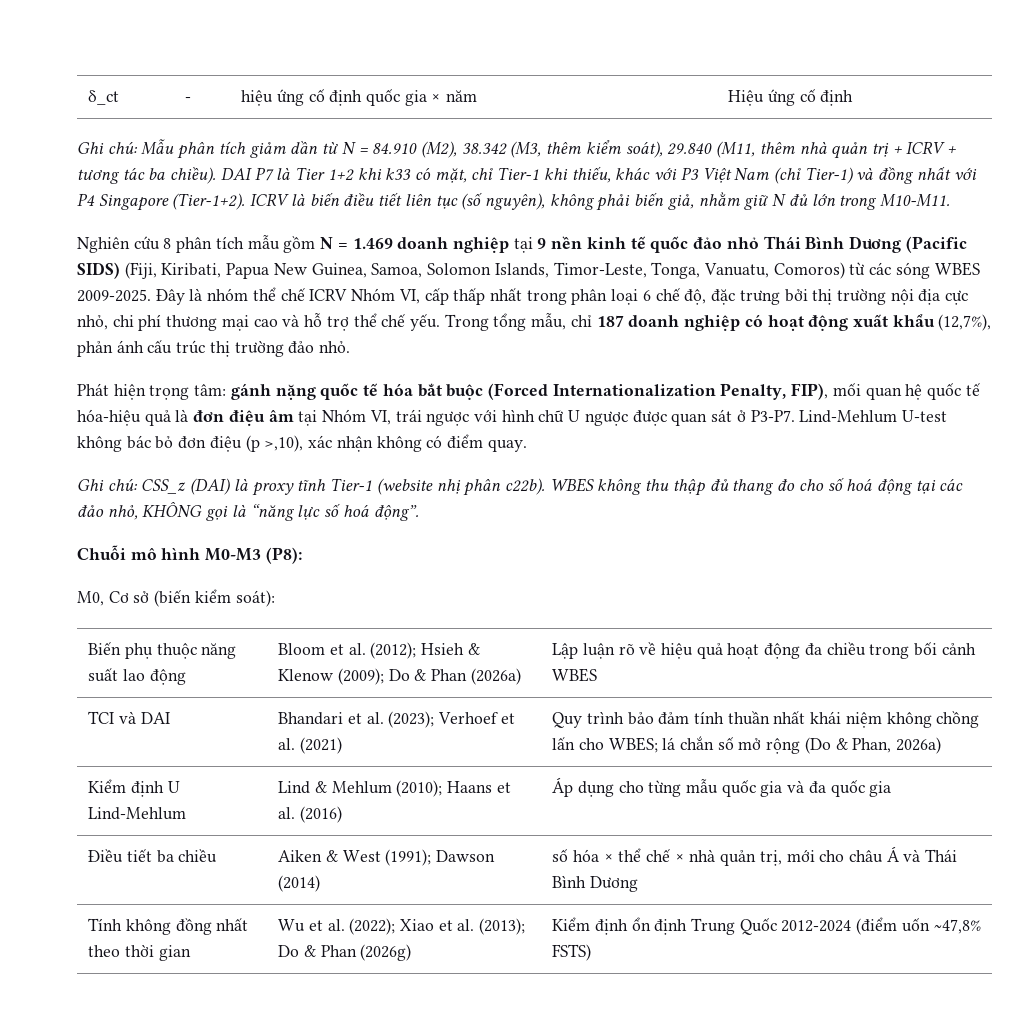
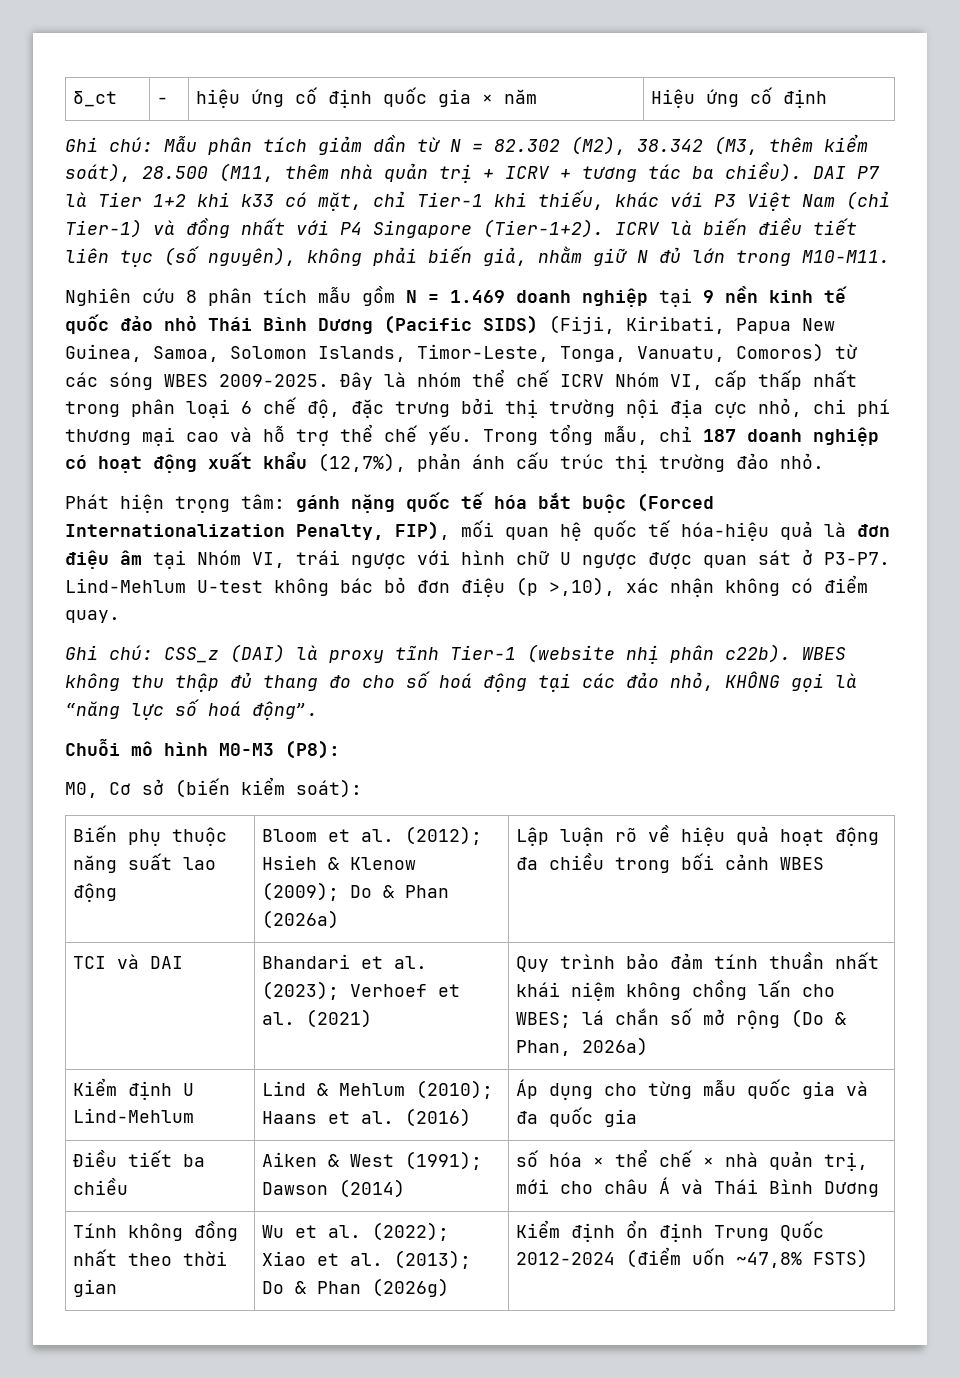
- Ghi chú: Mẫu phân tích giảm dần từ N = 84.910 (M2), 38.342 (M3, thêm kiểm soát), 29.840 (M11, thêm nhà quản trị + ICRV + tương tác ba chiều).
+ Ghi chú: Mẫu phân tích giảm dần từ N = 82.302 (M2), 38.342 (M3, thêm kiểm soát), 28.500 (M11, thêm nhà quản trị + ICRV + tương tác ba chiều).

